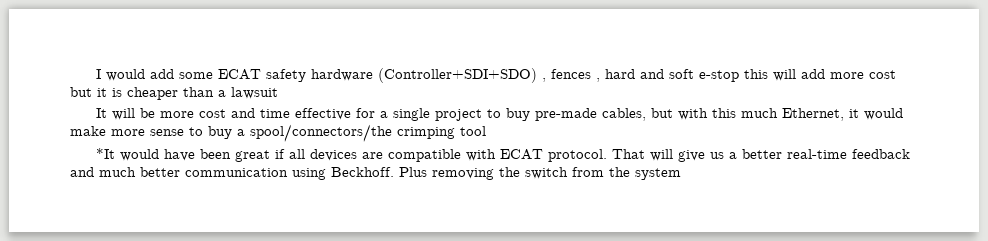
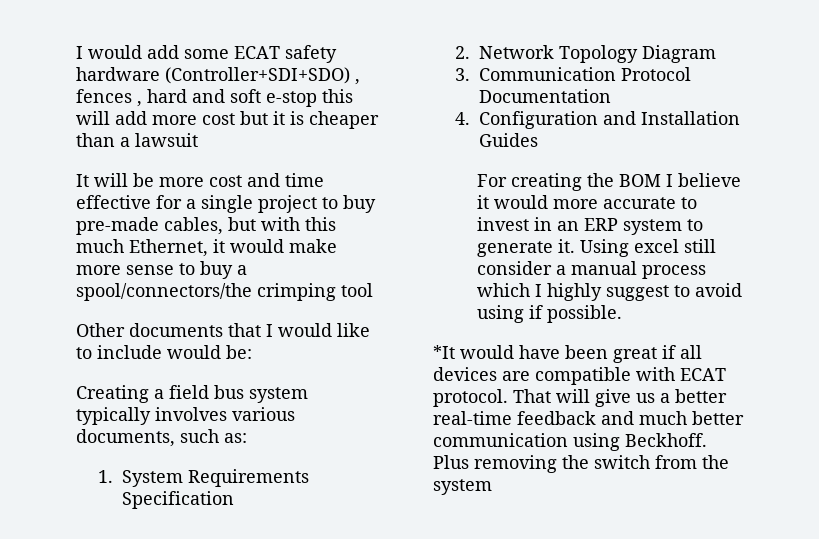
+ Other documents that I would like to include would be:
+ Creating a field bus system typically involves various documents, such as:
+ 1. System Requirements Specification
+ 2. Network Topology Diagram
+ 3. Communication Protocol Documentation
+ 4. Configuration and Installation Guides
+ For creating the BOM I believe it would more accurate to invest in an ERP system to generate it. Using excel still consider a manual process which I highly suggest to avoid using if possible.

